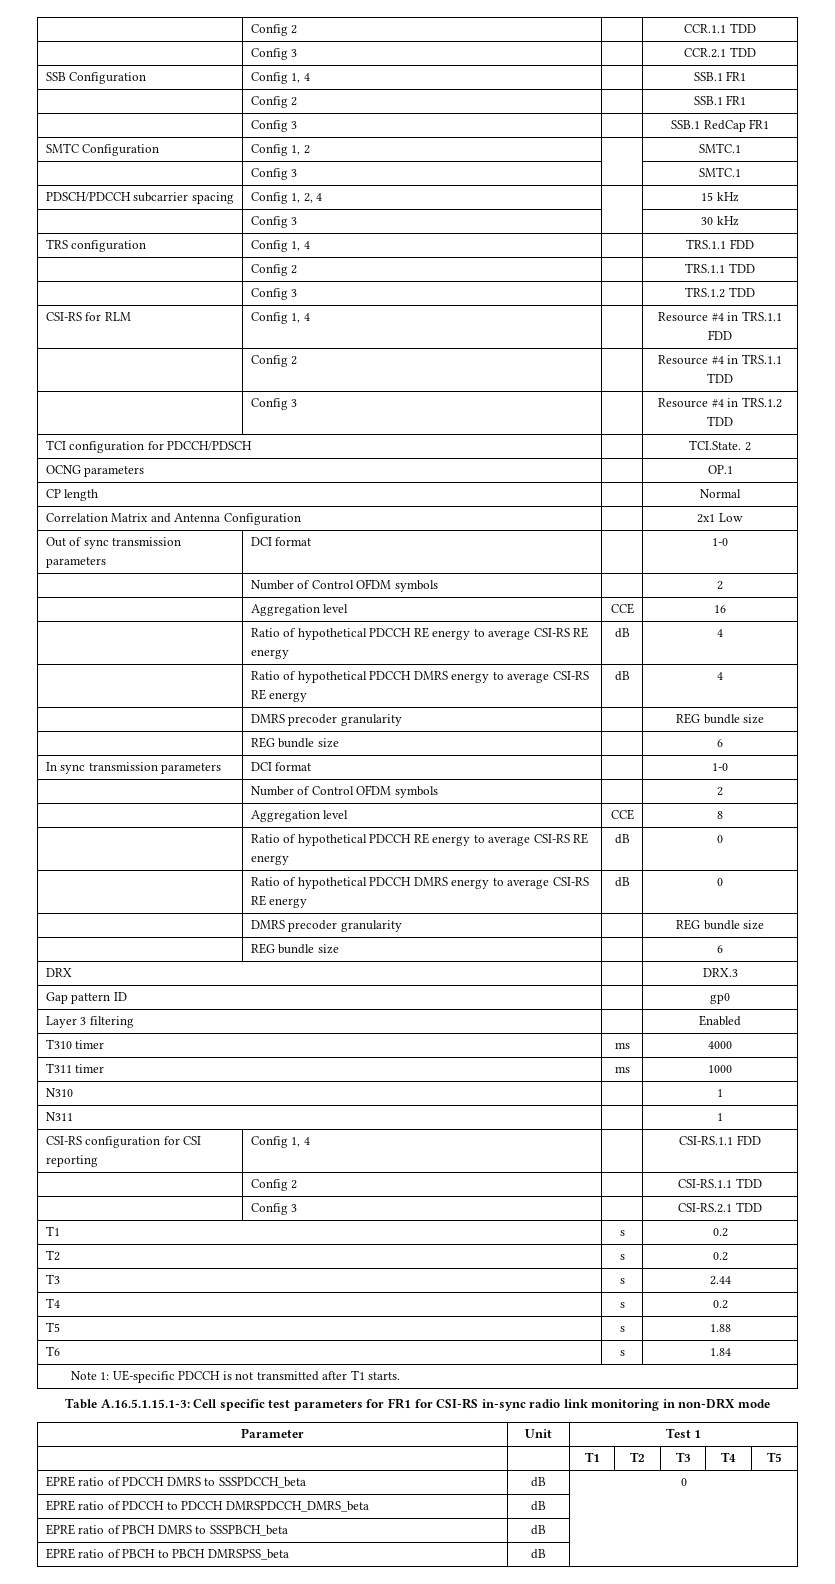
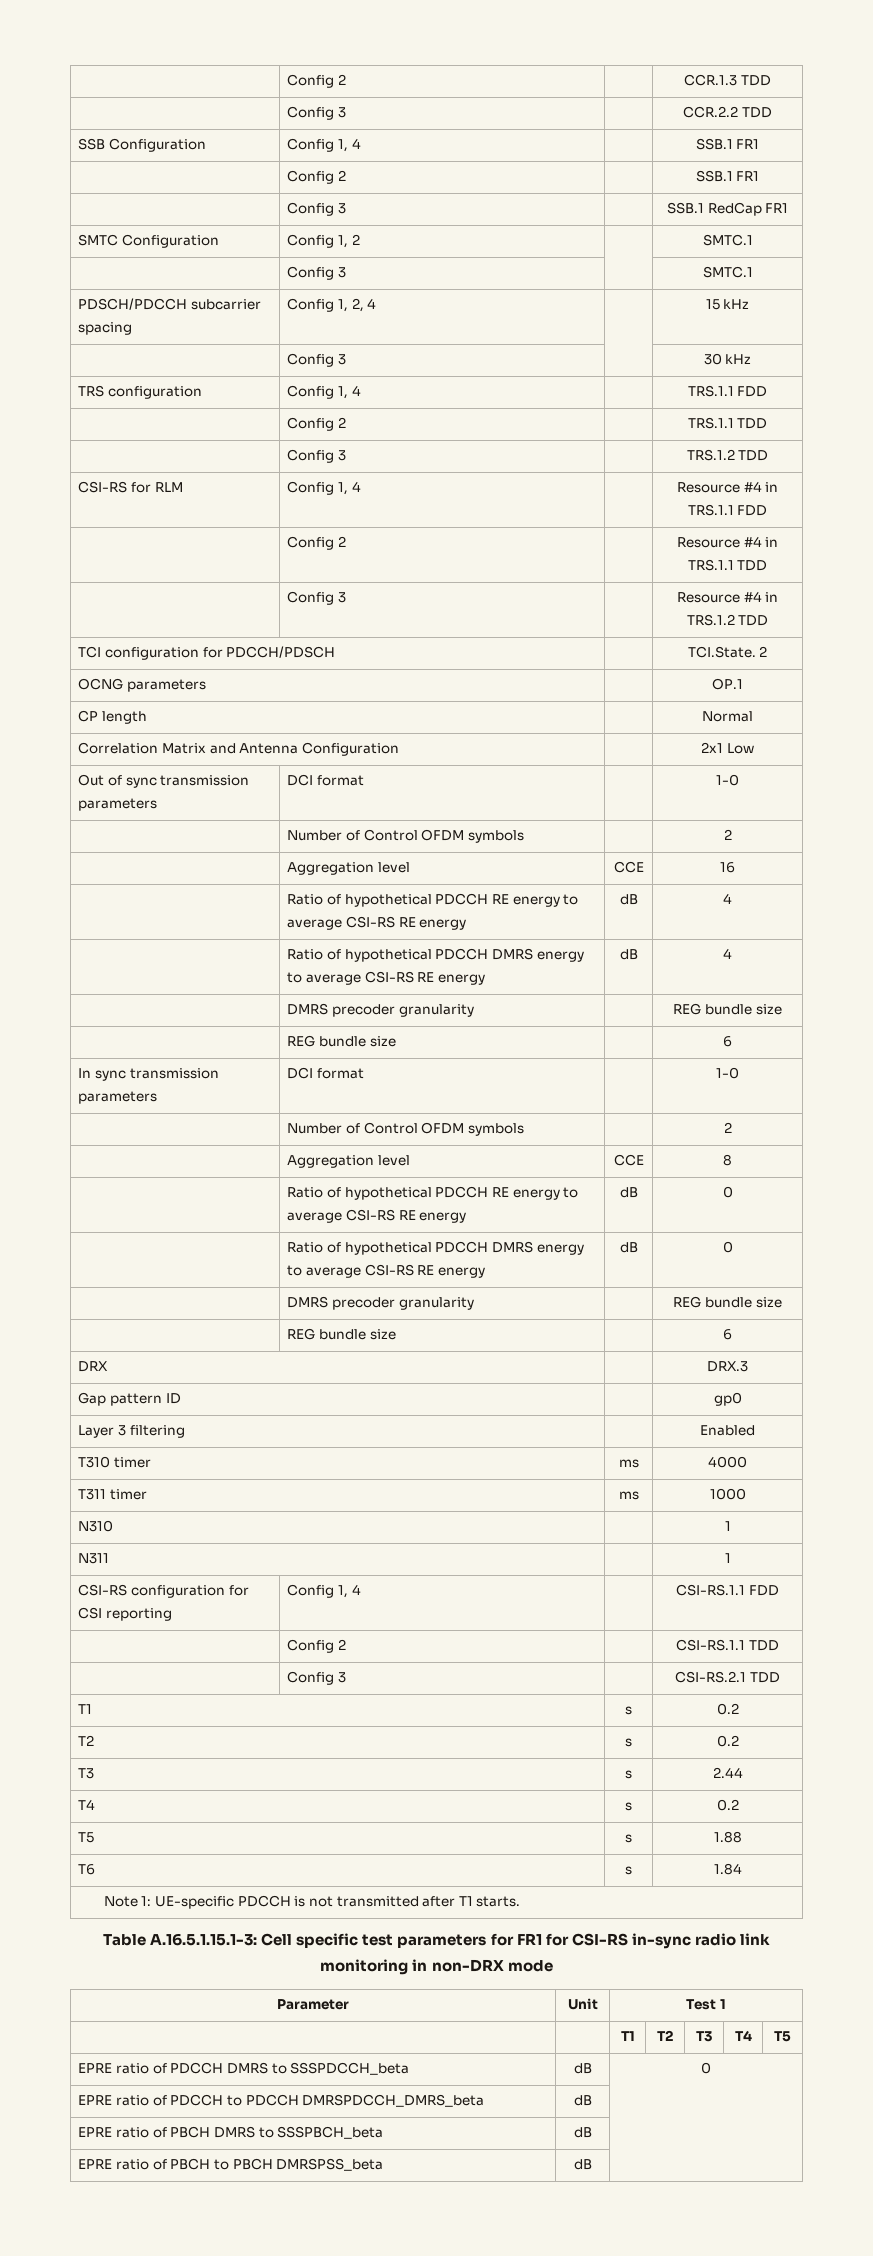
- | Config 2 | | CCR.1.1 TDD
- | Config 3 | | CCR.2.1 TDD
+ | Config 2 | | CCR.1.3 TDD
+ | Config 3 | | CCR.2.2 TDD

